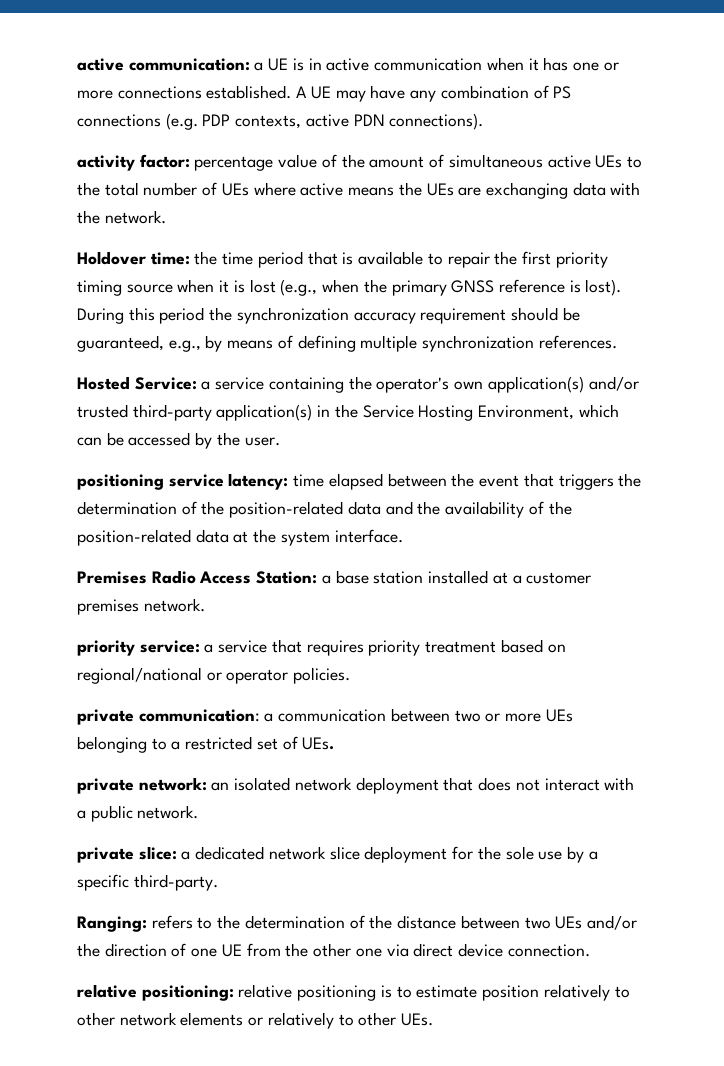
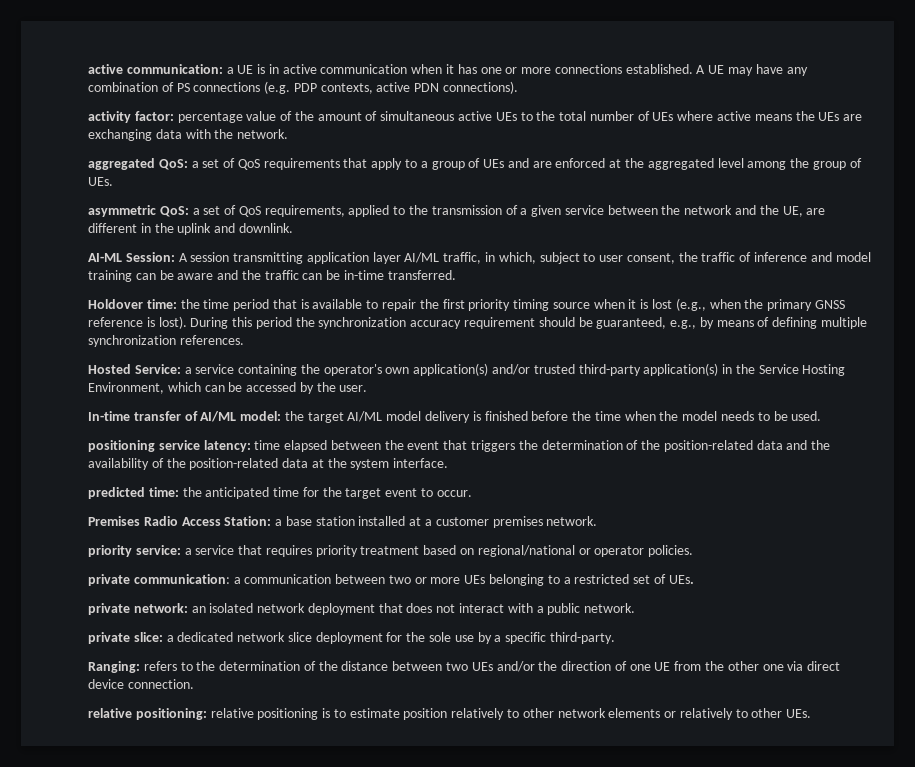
+ aggregated QoS: a set of QoS requirements that apply to a group of UEs and are enforced at the aggregated level among the group of UEs.
+ asymmetric QoS: a set of QoS requirements, applied to the transmission of a given service between the network and the UE, are different in the uplink and downlink.
+ AI-ML Session: A session transmitting application layer AI/ML traffic, in which, subject to user consent, the traffic of inference and model training can be aware and the traffic can be in-time transferred.
+ In-time transfer of AI/ML model: the target AI/ML model delivery is finished before the time when the model needs to be used.
+ predicted time: the anticipated time for the target event to occur.

